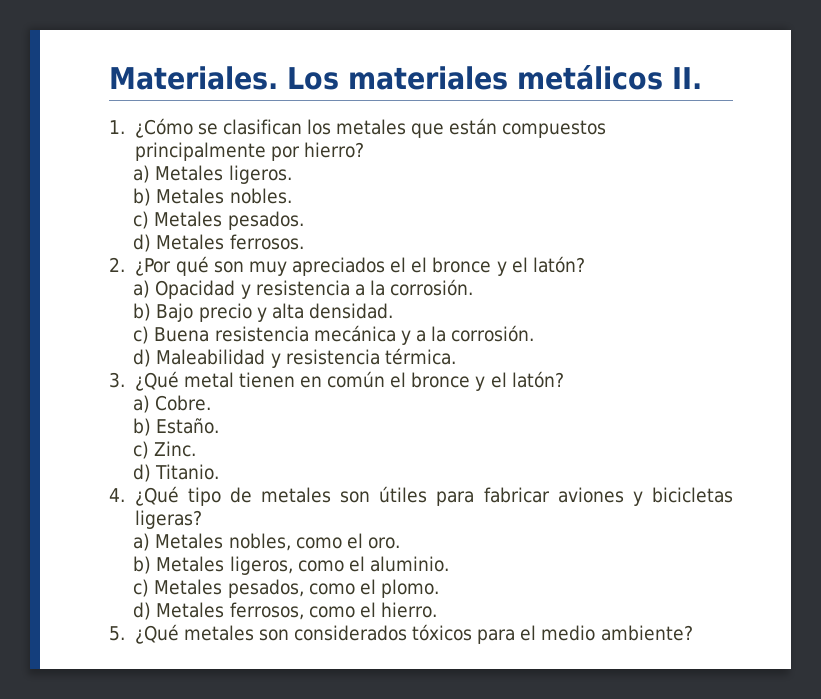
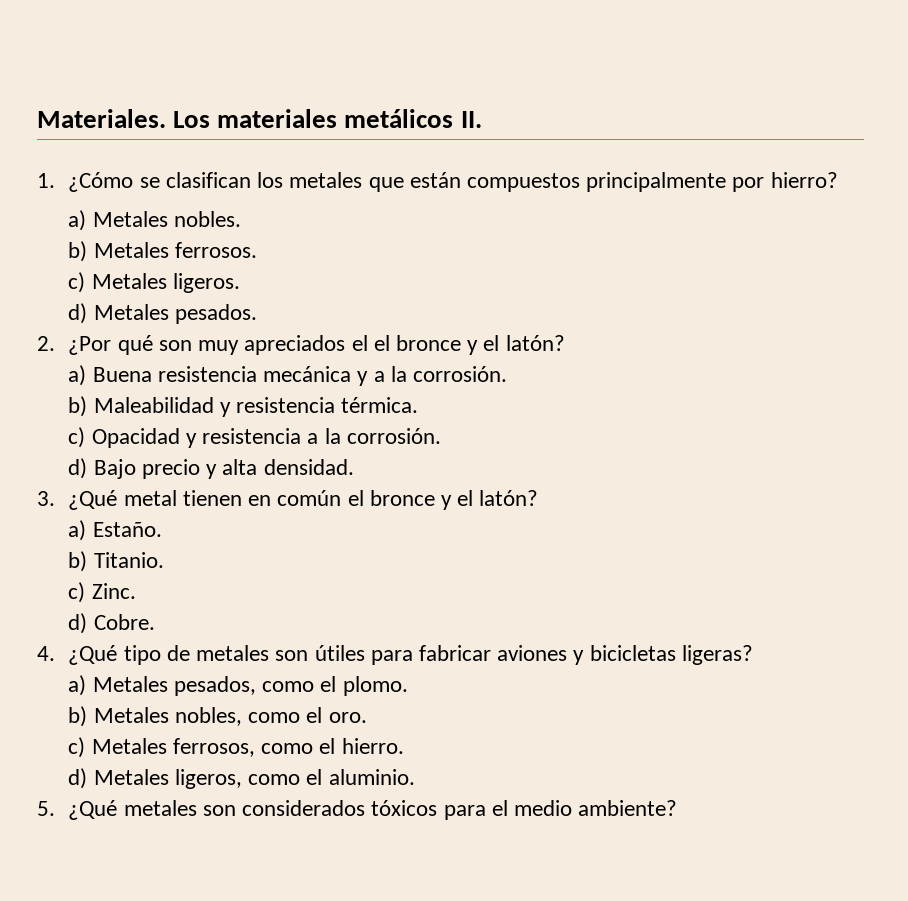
- a) Metales ligeros.
- b) Metales nobles.
- c) Metales pesados.
- d) Metales ferrosos.
+ a) Metales nobles.
+ b) Metales ferrosos.
+ c) Metales ligeros.
+ d) Metales pesados.
- a) Opacidad y resistencia a la corrosión.
- b) Bajo precio y alta densidad.
- c) Buena resistencia mecánica y a la corrosión.
+ a) Buena resistencia mecánica y a la corrosión.
- d) Maleabilidad y resistencia térmica.
+ b) Maleabilidad y resistencia térmica.
+ c) Opacidad y resistencia a la corrosión.
+ d) Bajo precio y alta densidad.
- a) Cobre.
- b) Estaño.
+ a) Estaño.
+ b) Titanio.
- d) Titanio.
+ d) Cobre.
- a) Metales nobles, como el oro.
- b) Metales ligeros, como el aluminio.
+ a) Metales pesados, como el plomo.
+ b) Metales nobles, como el oro.
+ c) Metales ferrosos, como el hierro.
+ d) Metales ligeros, como el aluminio.
- c) Metales pesados, como el plomo.
- d) Metales ferrosos, como el hierro.

